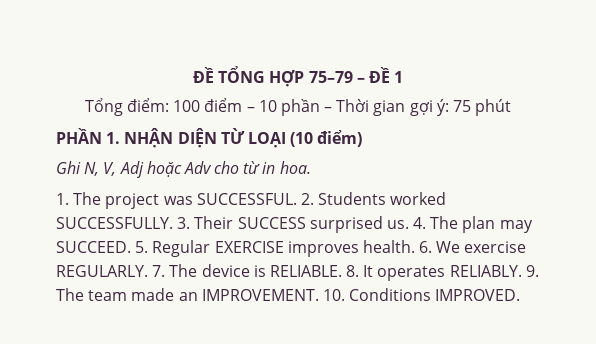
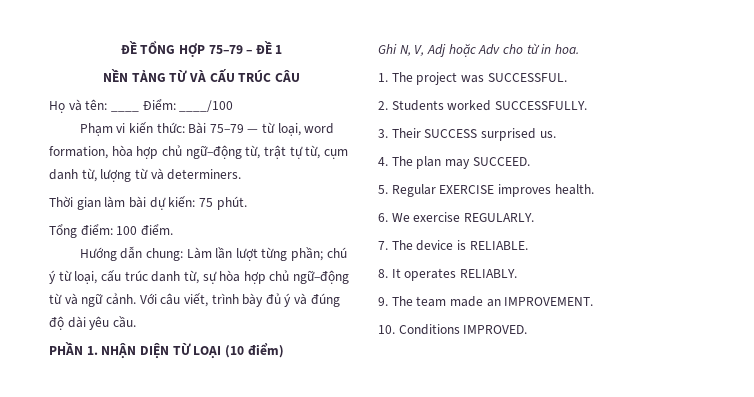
- Tổng điểm: 100 điểm – 10 phần – Thời gian gợi ý: 75 phút
+ NỀN TẢNG TỪ VÀ CẤU TRÚC CÂU
+ Họ và tên: ____ Điểm: ____/100
+ Phạm vi kiến thức: Bài 75–79 — từ loại, word formation, hòa hợp chủ ngữ–động từ, trật tự từ, cụm danh từ, lượng từ và determiners.
+ Thời gian làm bài dự kiến: 75 phút.
+ Tổng điểm: 100 điểm.
+ Hướng dẫn chung: Làm lần lượt từng phần; chú ý từ loại, cấu trúc danh từ, sự hòa hợp chủ ngữ–động từ và ngữ cảnh. Với câu viết, trình bày đủ ý và đúng độ dài yêu cầu.
- 1. The project was SUCCESSFUL. 2. Students worked SUCCESSFULLY. 3. Their SUCCESS surprised us. 4. The plan may SUCCEED. 5. Regular EXERCISE improves health. 6. We exercise REGULARLY. 7. The device is RELIABLE. 8. It operates RELIABLY. 9. The team made an IMPROVEMENT. 10. Conditions IMPROVED.
+ 1. The project was SUCCESSFUL.
+ 2. Students worked SUCCESSFULLY.
+ 3. Their SUCCESS surprised us.
+ 4. The plan may SUCCEED.
+ 5. Regular EXERCISE improves health.
+ 6. We exercise REGULARLY.
+ 7. The device is RELIABLE.
+ 8. It operates RELIABLY.
+ 9. The team made an IMPROVEMENT.
+ 10. Conditions IMPROVED.

